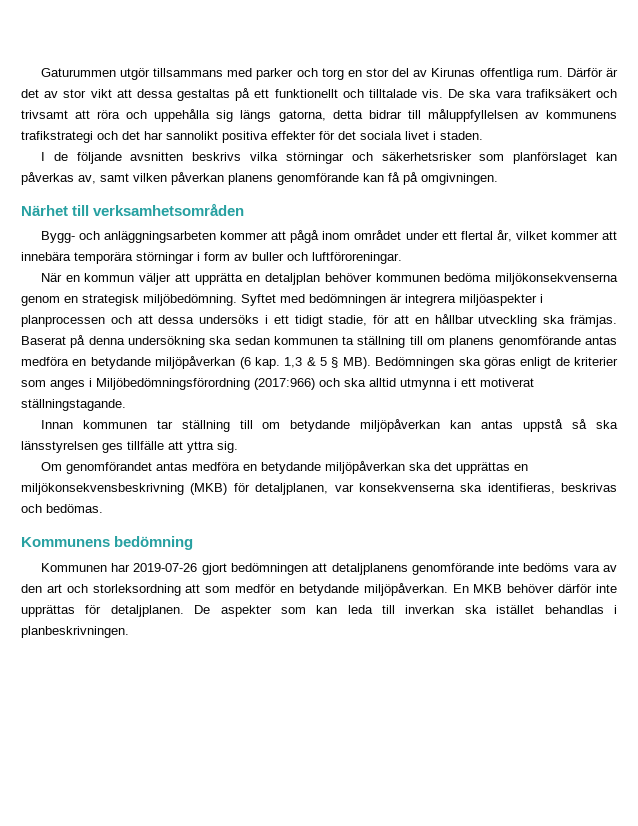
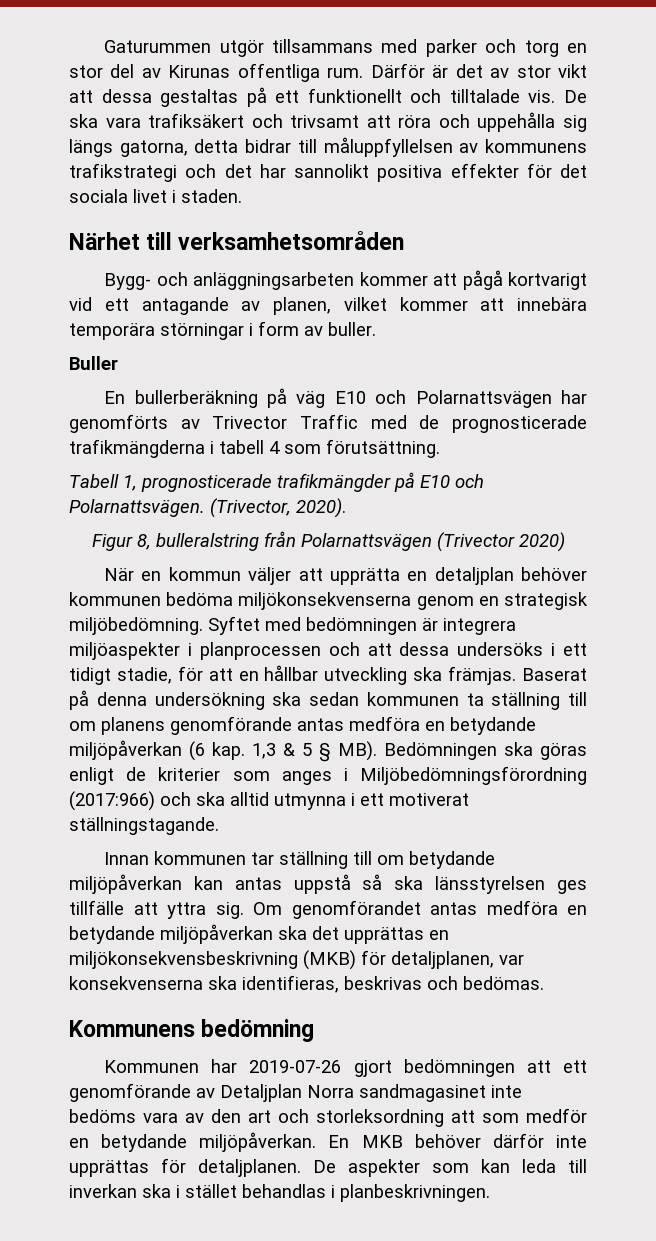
- I de följande avsnitten beskrivs vilka störningar och säkerhetsrisker som planförslaget kan påverkas av, samt vilken påverkan planens genomförande kan få på omgivningen.
- Bygg- och anläggningsarbeten kommer att pågå inom området under ett flertal år, vilket kommer att innebära temporära störningar i form av buller och luftföroreningar.
+ Bygg- och anläggningsarbeten kommer att pågå kortvarigt vid ett antagande av planen, vilket kommer att innebära temporära störningar i form av buller.
+ Buller
+ En bullerberäkning på väg E10 och Polarnattsvägen har genomförts av Trivector Traffic med de prognosticerade trafikmängderna i tabell 4 som förutsättning.
+ Tabell 1, prognosticerade trafikmängder på E10 och Polarnattsvägen. (Trivector, 2020).
+ Figur 8, bulleralstring från Polarnattsvägen (Trivector 2020)
- Innan kommunen tar ställning till om betydande miljöpåverkan kan antas uppstå så ska länsstyrelsen ges tillfälle att yttra sig.
- Om genomförandet antas medföra en betydande miljöpåverkan ska det upprättas en miljökonsekvensbeskrivning (MKB) för detaljplanen, var konsekvenserna ska identifieras, beskrivas och bedömas.
+ Innan kommunen tar ställning till om betydande miljöpåverkan kan antas uppstå så ska länsstyrelsen ges tillfälle att yttra sig. Om genomförandet antas medföra en betydande miljöpåverkan ska det upprättas en miljökonsekvensbeskrivning (MKB) för detaljplanen, var konsekvenserna ska identifieras, beskrivas och bedömas.
- Kommunen har 2019-07-26 gjort bedömningen att detaljplanens genomförande inte bedöms vara av den art och storleksordning att som medför en betydande miljöpåverkan.
+ Kommunen har 2019-07-26 gjort bedömningen att ett genomförande av Detaljplan Norra sandmagasinet inte bedöms vara av den art och storleksordning att som medför en betydande miljöpåverkan.
- De aspekter som kan leda till inverkan ska istället behandlas i planbeskrivningen.
+ De aspekter som kan leda till inverkan ska i stället behandlas i planbeskrivningen.

